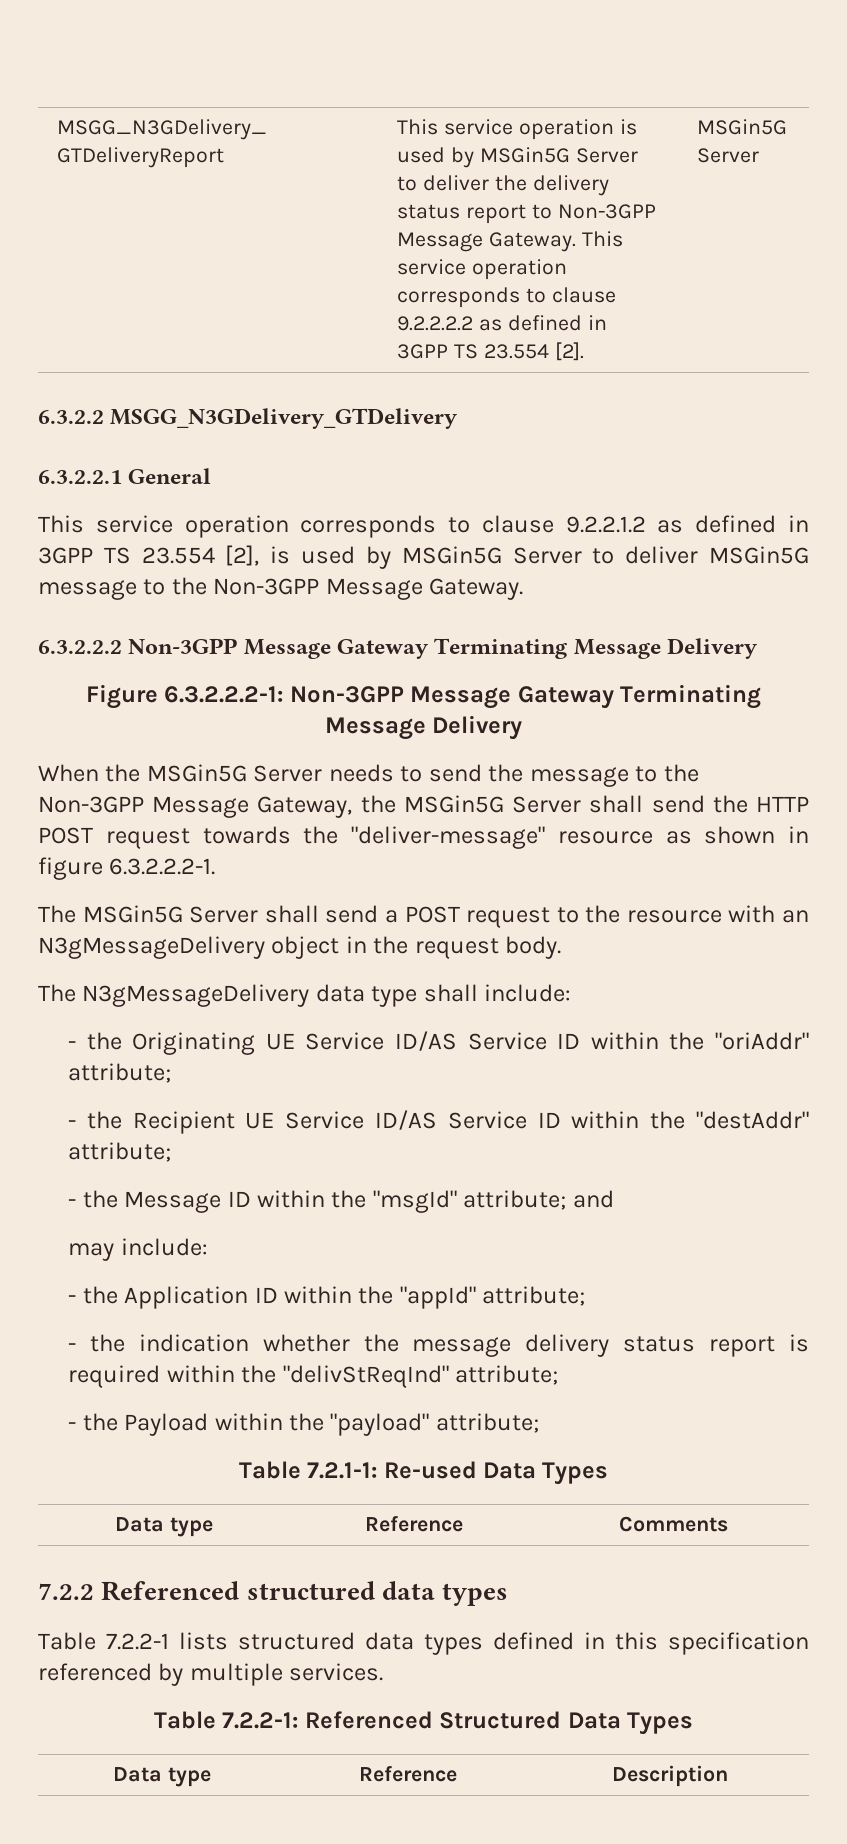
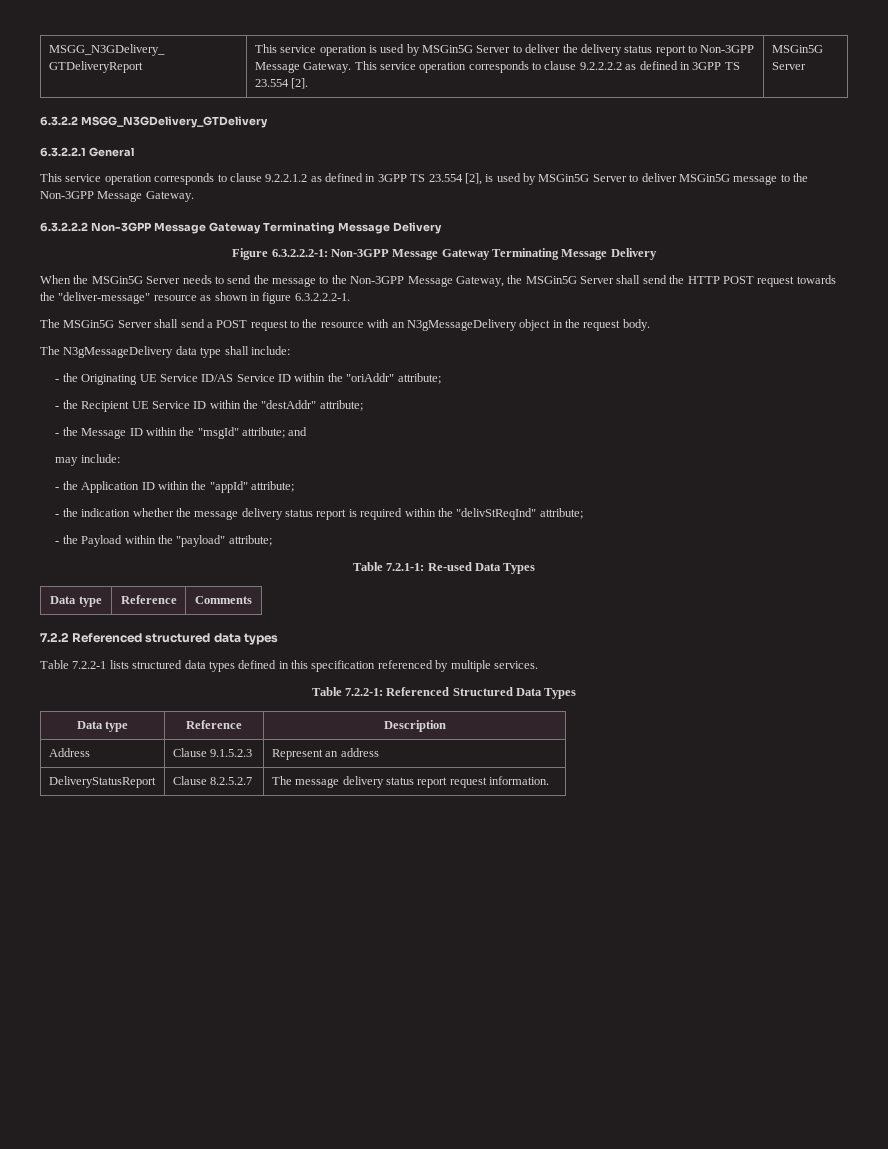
- - the Recipient UE Service ID/AS Service ID within the "destAddr" attribute;
+ - the Recipient UE Service ID within the "destAddr" attribute;
+ Address | Clause 9.1.5.2.3 | Represent an address
+ DeliveryStatusReport | Clause 8.2.5.2.7 | The message delivery status report request information.

